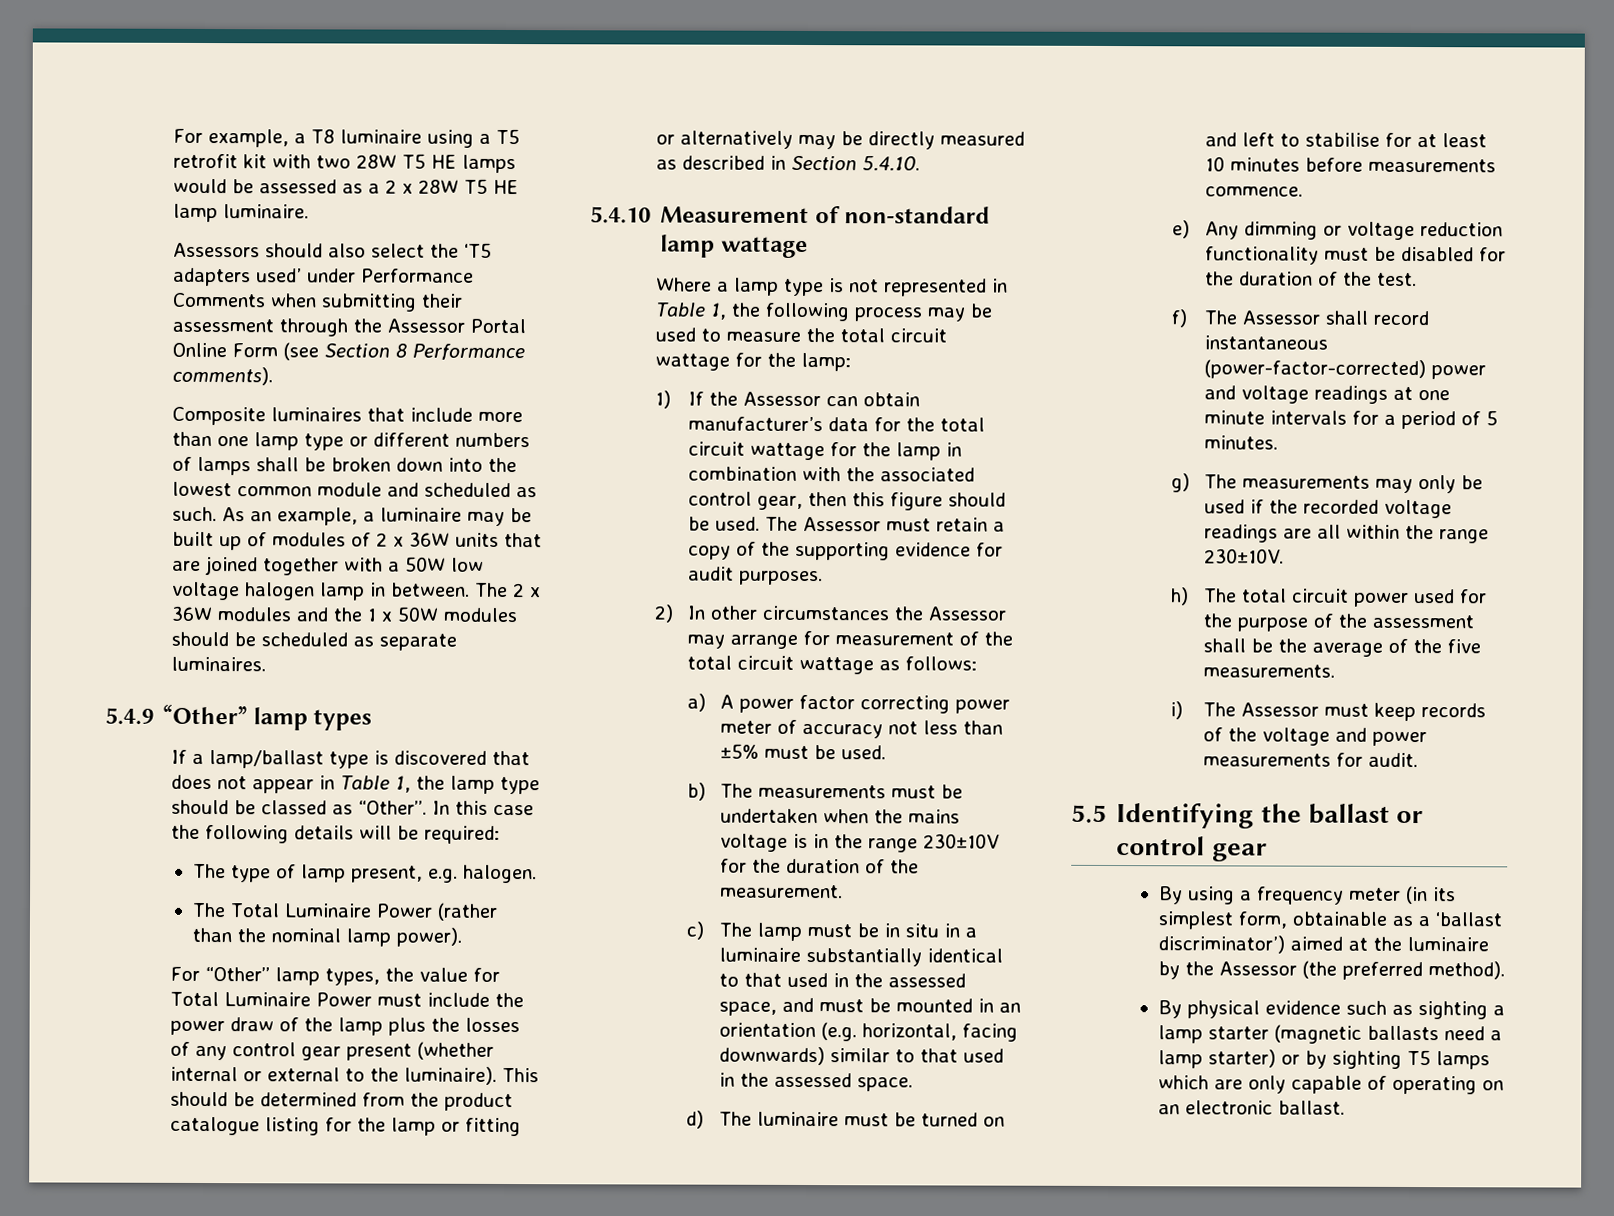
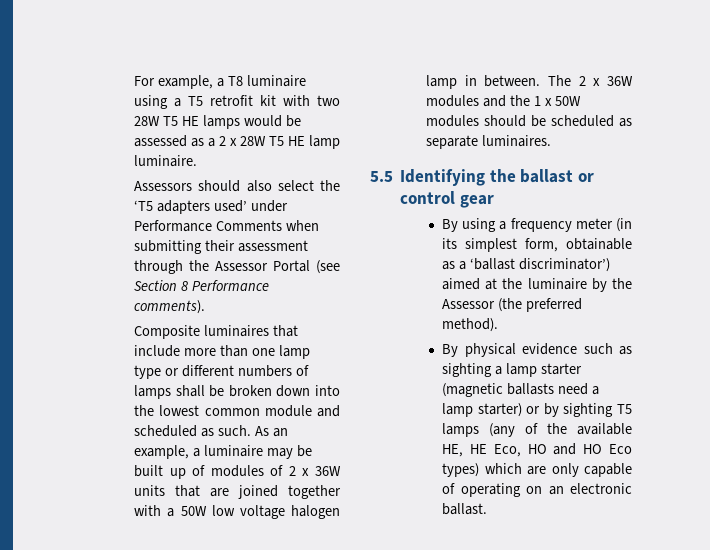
- Assessors should also select the ‘T5 adapters used’ under Performance Comments when submitting their assessment through the Assessor Portal Online Form (see Section 8 Performance comments).
+ Assessors should also select the ‘T5 adapters used’ under Performance Comments when submitting their assessment through the Assessor Portal (see Section 8 Performance comments).
- 5.4.9 “Other” lamp types
- If a lamp/ballast type is discovered that does not appear in Table 1, the lamp type should be classed as “Other”. In this case the following details will be required:
- The type of lamp present, e.g. halogen.
- The Total Luminaire Power (rather than the nominal lamp power).
- For “Other” lamp types, the value for Total Luminaire Power must include the power draw of the lamp plus the losses of any control gear present (whether internal or external to the luminaire). This should be determined from the product catalogue listing for the lamp or fitting or alternatively may be directly measured as described in Section 5.4.10.
- 5.4.10 Measurement of non-standard lamp wattage
- Where a lamp type is not represented in Table 1, the following process may be used to measure the total circuit wattage for the lamp:
- 1) If the Assessor can obtain manufacturer’s data for the total circuit wattage for the lamp in combination with the associated control gear, then this figure should be used. The Assessor must retain a copy of the supporting evidence for audit purposes.
- 2) In other circumstances the Assessor may arrange for measurement of the total circuit wattage as follows:
- a) A power factor correcting power meter of accuracy not less than ±5% must be used.
- b) The measurements must be undertaken when the mains voltage is in the range 230±10V for the duration of the measurement.
- c) The lamp must be in situ in a luminaire substantially identical to that used in the assessed space, and must be mounted in an orientation (e.g. horizontal, facing downwards) similar to that used in the assessed space.
- d) The luminaire must be turned on and left to stabilise for at least 10 minutes before measurements commence.
- e) Any dimming or voltage reduction functionality must be disabled for the duration of the test.
- f) The Assessor shall record instantaneous (power-factor-corrected) power and voltage readings at one minute intervals for a period of 5 minutes.
- g) The measurements may only be used if the recorded voltage readings are all within the range 230±10V.
- h) The total circuit power used for the purpose of the assessment shall be the average of the five measurements.
- i) The Assessor must keep records of the voltage and power measurements for audit.
- By physical evidence such as sighting a lamp starter (magnetic ballasts need a lamp starter) or by sighting T5 lamps which are only capable of operating on an electronic ballast.
+ By physical evidence such as sighting a lamp starter (magnetic ballasts need a lamp starter) or by sighting T5 lamps (any of the available HE, HE Eco, HO and HO Eco types) which are only capable of operating on an electronic ballast.

